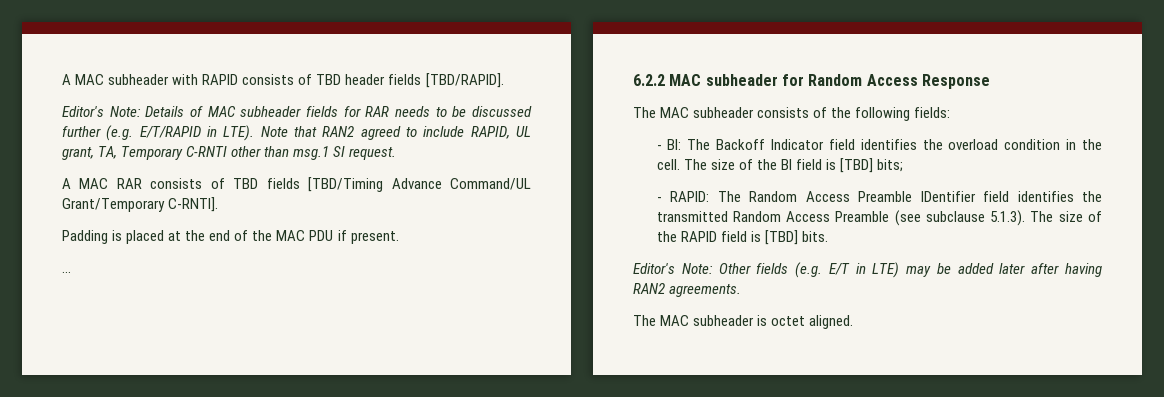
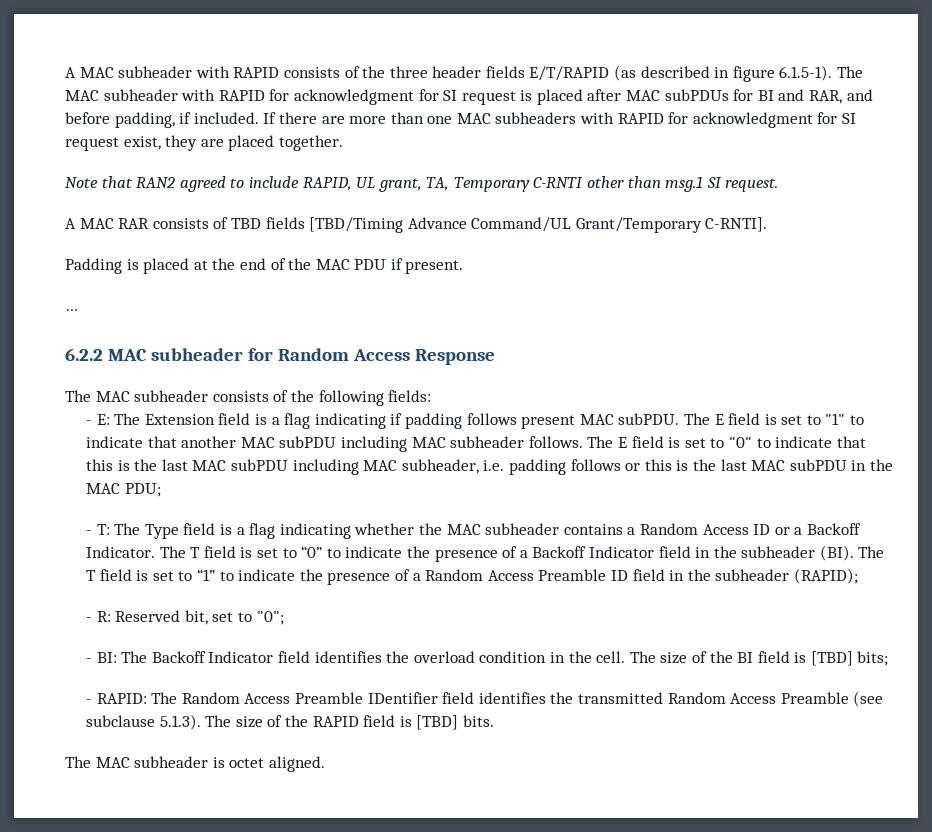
- A MAC subheader with RAPID consists of TBD header fields [TBD/RAPID].
- Editor's Note: Details of MAC subheader fields for RAR needs to be discussed further (e.g. E/T/RAPID in LTE). Note that RAN2 agreed to include RAPID, UL grant, TA, Temporary C-RNTI other than msg.1 SI request.
+ A MAC subheader with RAPID consists of the three header fields E/T/RAPID (as described in figure 6.1.5-1). The MAC subheader with RAPID for acknowledgment for SI request is placed after MAC subPDUs for BI and RAR, and before padding, if included. If there are more than one MAC subheaders with RAPID for acknowledgment for SI request exist, they are placed together.
+ Note that RAN2 agreed to include RAPID, UL grant, TA, Temporary C-RNTI other than msg.1 SI request.
+ - E: The Extension field is a flag indicating if padding follows present MAC subPDU. The E field is set to "1" to indicate that another MAC subPDU including MAC subheader follows. The E field is set to "0" to indicate that this is the last MAC subPDU including MAC subheader, i.e. padding follows or this is the last MAC subPDU in the MAC PDU;
+ - T: The Type field is a flag indicating whether the MAC subheader contains a Random Access ID or a Backoff Indicator. The T field is set to “0” to indicate the presence of a Backoff Indicator field in the subheader (BI). The T field is set to “1” to indicate the presence of a Random Access Preamble ID field in the subheader (RAPID);
+ - R: Reserved bit, set to "0";
- Editor's Note: Other fields (e.g. E/T in LTE) may be added later after having RAN2 agreements.

